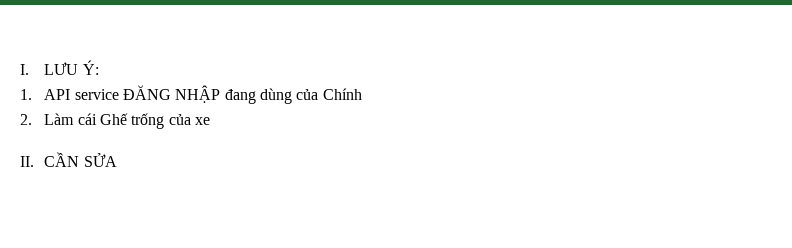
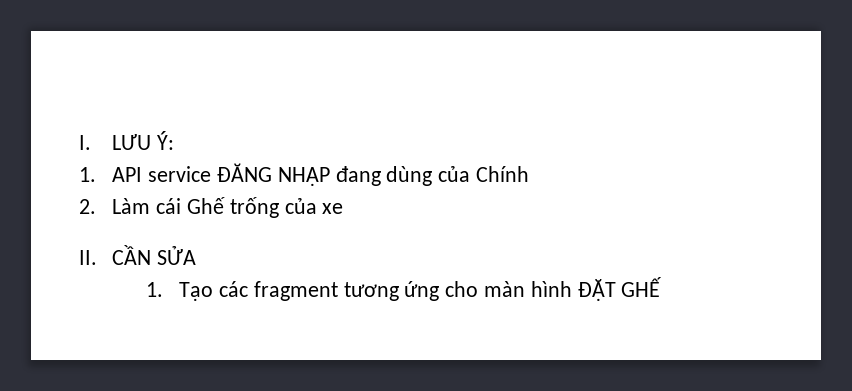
+ 1. Tạo các fragment tương ứng cho màn hình ĐẶT GHẾ

